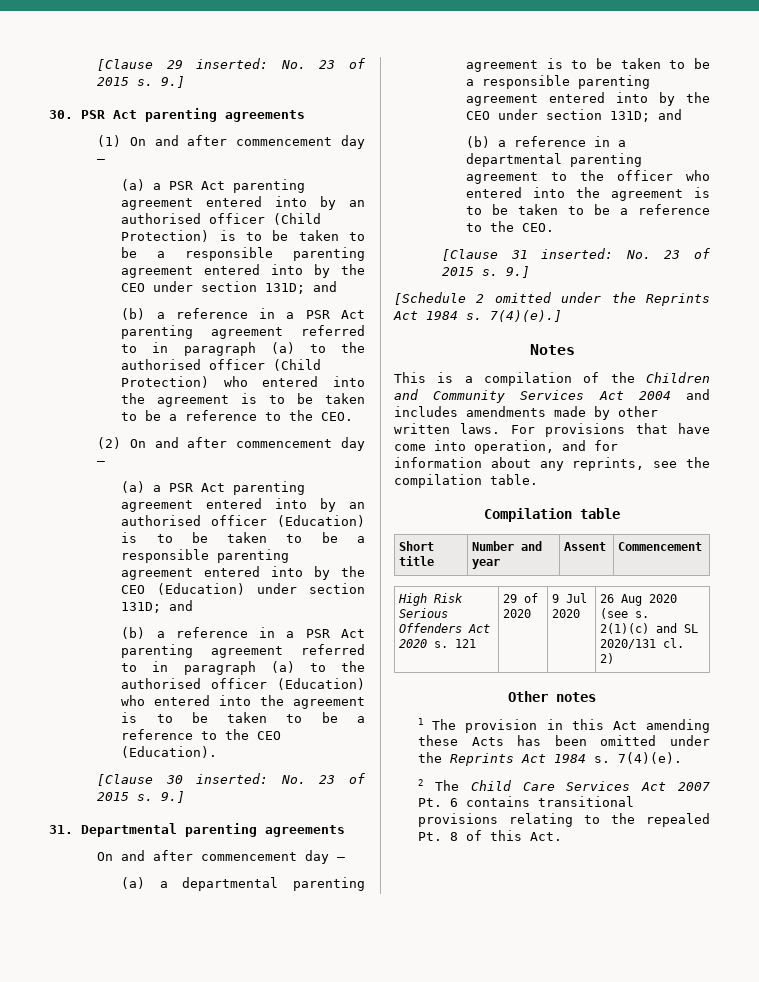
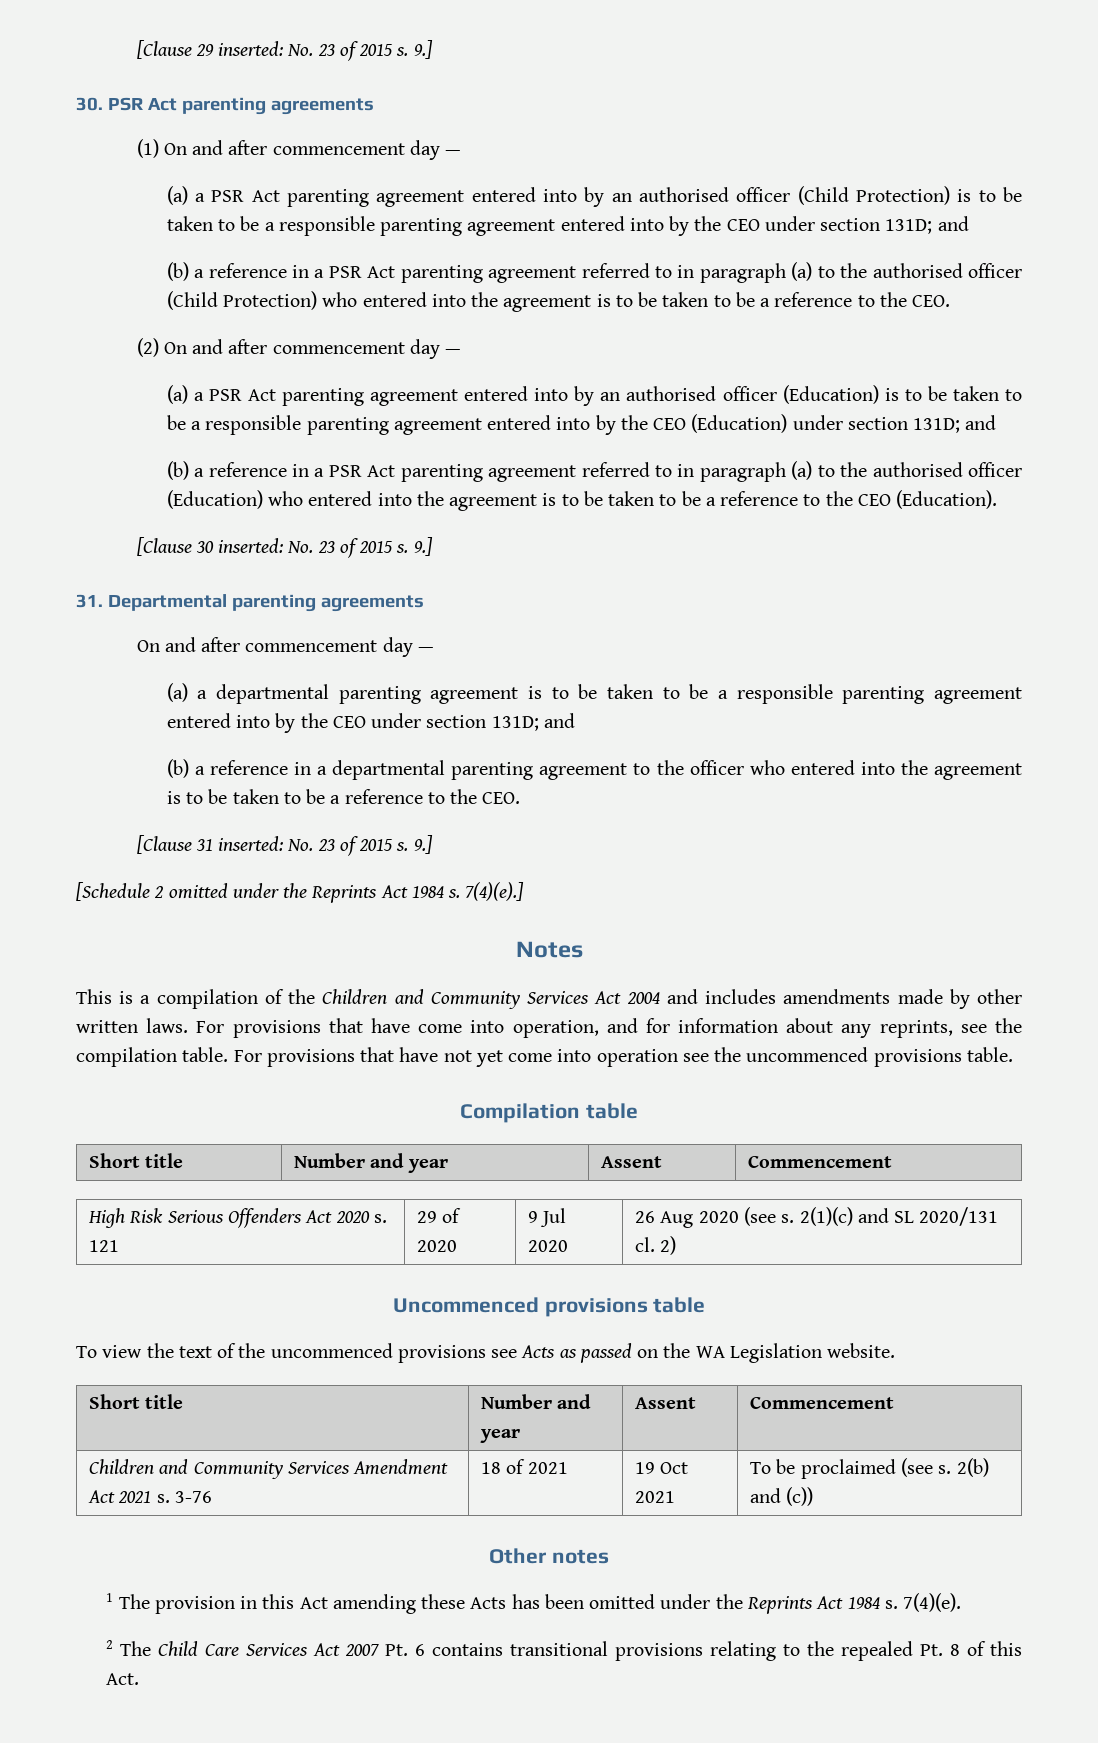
+ For provisions that have not yet come into operation see the uncommenced provisions table.
+ Uncommenced provisions table
+ To view the text of the uncommenced provisions see Acts as passed on the WA Legislation website.
+ Short title | Number and year | Assent | Commencement
+ Children and Community Services Amendment Act 2021 s. 3-76 | 18 of 2021 | 19 Oct 2021 | To be proclaimed (see s. 2(b) and (c))

